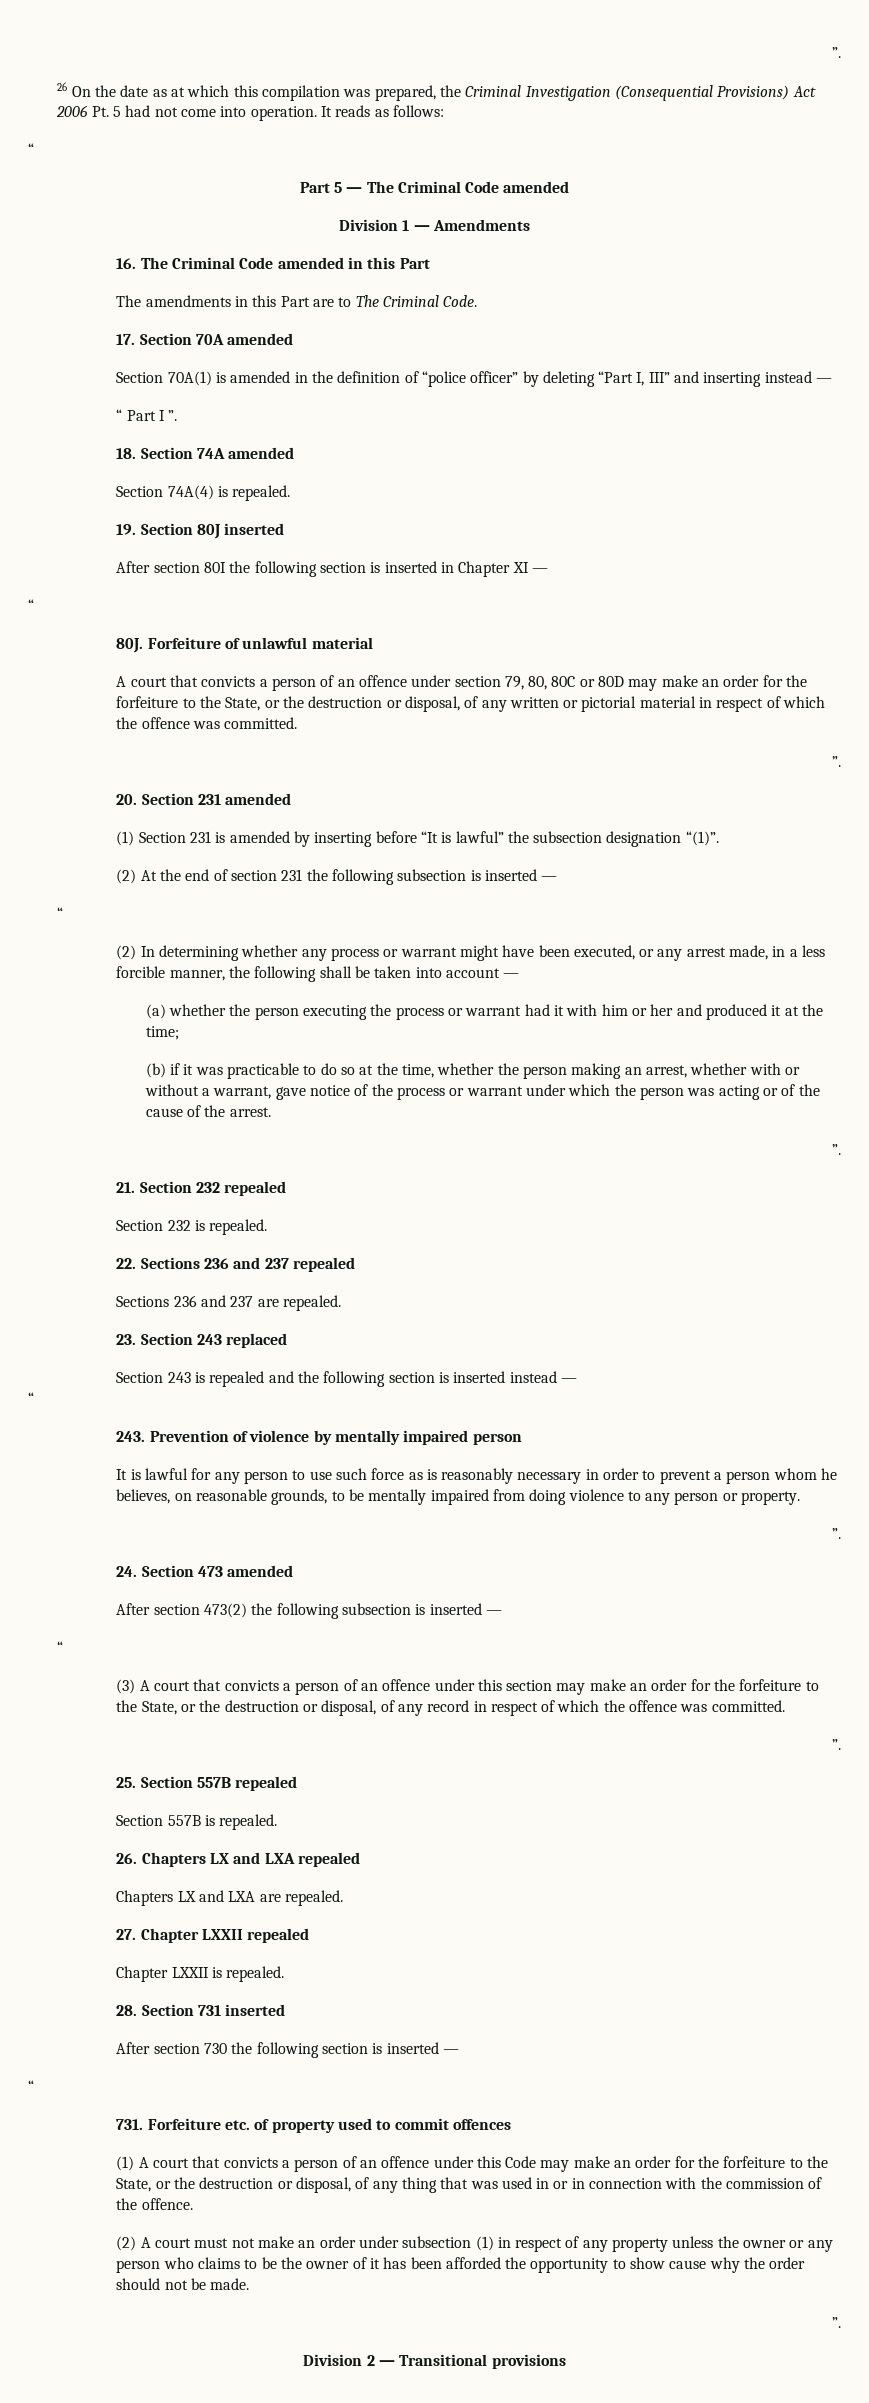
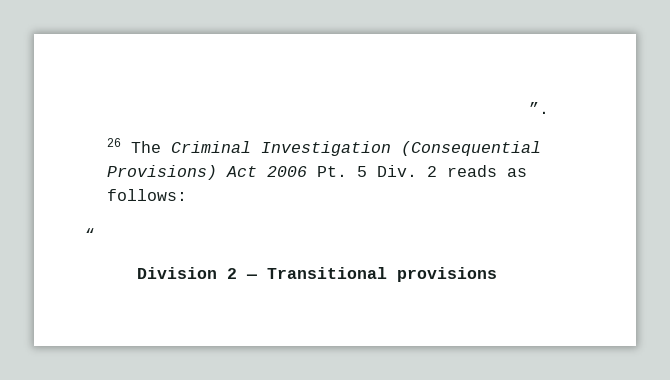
- 26 On the date as at which this compilation was prepared, the Criminal Investigation (Consequential Provisions) Act 2006 Pt. 5 had not come into operation. It reads as follows:
+ 26 The Criminal Investigation (Consequential Provisions) Act 2006 Pt. 5 Div. 2 reads as follows:
  “
- Part 5 — The Criminal Code amended
- Division 1 — Amendments
- 16. The Criminal Code amended in this Part
- The amendments in this Part are to The Criminal Code.
- 17. Section 70A amended
- Section 70A(1) is amended in the definition of “police officer” by deleting “Part I, III” and inserting instead —
- “ Part I ”.
- 18. Section 74A amended
- Section 74A(4) is repealed.
- 19. Section 80J inserted
- After section 80I the following section is inserted in Chapter XI —
- “
- 80J. Forfeiture of unlawful material
- A court that convicts a person of an offence under section 79, 80, 80C or 80D may make an order for the forfeiture to the State, or the destruction or disposal, of any written or pictorial material in respect of which the offence was committed.
- ”.
- 20. Section 231 amended
- (1) Section 231 is amended by inserting before “It is lawful” the subsection designation “(1)”.
- (2) At the end of section 231 the following subsection is inserted —
- “
- (2) In determining whether any process or warrant might have been executed, or any arrest made, in a less forcible manner, the following shall be taken into account —
- (a) whether the person executing the process or warrant had it with him or her and produced it at the time;
- (b) if it was practicable to do so at the time, whether the person making an arrest, whether with or without a warrant, gave notice of the process or warrant under which the person was acting or of the cause of the arrest.
- ”.
- 21. Section 232 repealed
- Section 232 is repealed.
- 22. Sections 236 and 237 repealed
- Sections 236 and 237 are repealed.
- 23. Section 243 replaced
- Section 243 is repealed and the following section is inserted instead —
- “
- 243. Prevention of violence by mentally impaired person
- It is lawful for any person to use such force as is reasonably necessary in order to prevent a person whom he believes, on reasonable grounds, to be mentally impaired from doing violence to any person or property.
- ”.
- 24. Section 473 amended
- After section 473(2) the following subsection is inserted —
- “
- (3) A court that convicts a person of an offence under this section may make an order for the forfeiture to the State, or the destruction or disposal, of any record in respect of which the offence was committed.
- ”.
- 25. Section 557B repealed
- Section 557B is repealed.
- 26. Chapters LX and LXA repealed
- Chapters LX and LXA are repealed.
- 27. Chapter LXXII repealed
- Chapter LXXII is repealed.
- 28. Section 731 inserted
- After section 730 the following section is inserted —
- “
- 731. Forfeiture etc. of property used to commit offences
- (1) A court that convicts a person of an offence under this Code may make an order for the forfeiture to the State, or the destruction or disposal, of any thing that was used in or in connection with the commission of the offence.
- (2) A court must not make an order under subsection (1) in respect of any property unless the owner or any person who claims to be the owner of it has been afforded the opportunity to show cause why the order should not be made.
- ”.

